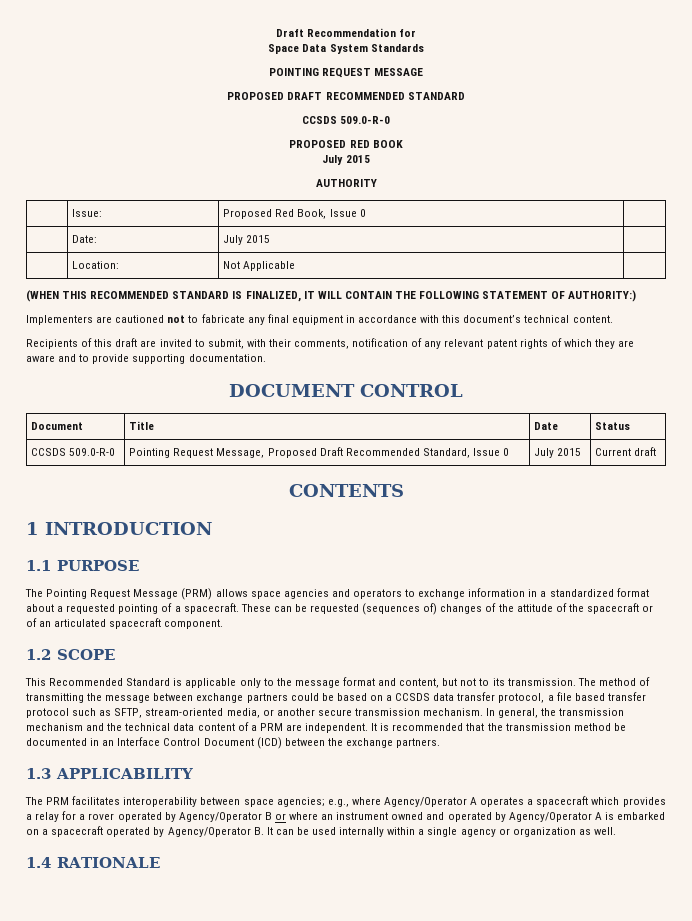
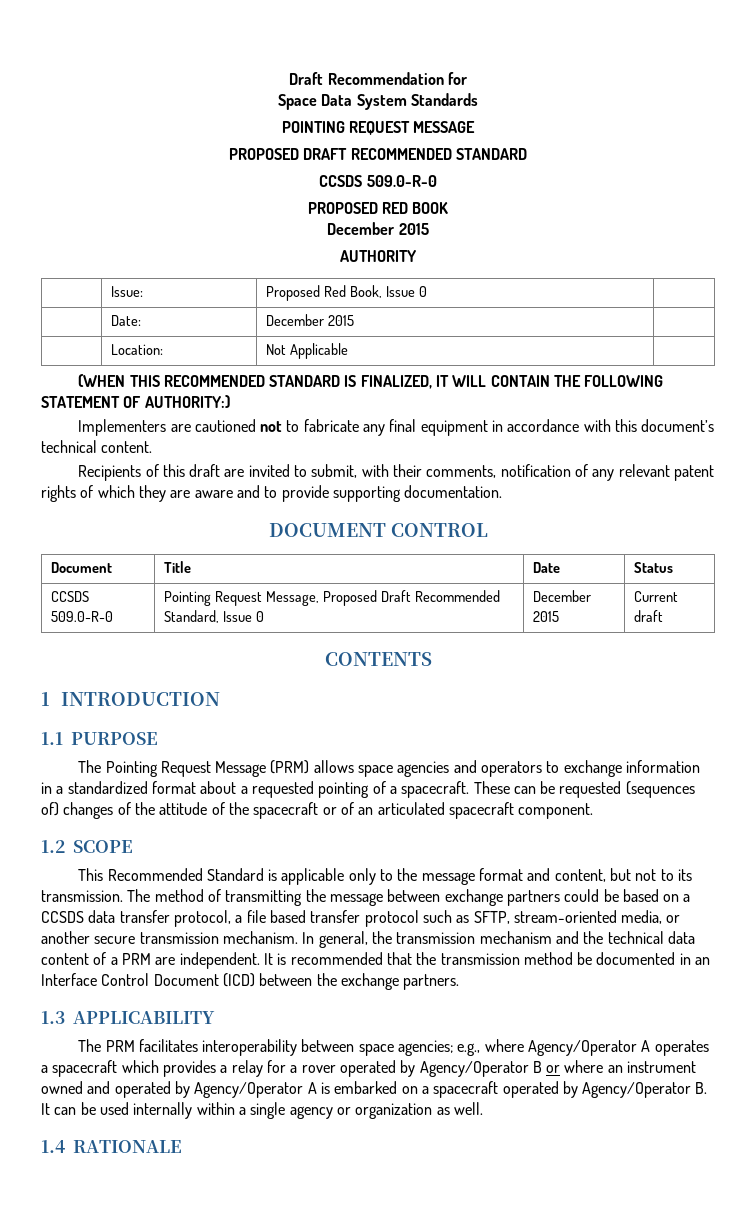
  PROPOSED RED BOOK
- July 2015
+ December 2015
- | Date: | July 2015 |
+ | Date: | December 2015 |
- CCSDS 509.0-R-0 | Pointing Request Message, Proposed Draft Recommended Standard, Issue 0 | July 2015 | Current draft
+ CCSDS 509.0-R-0 | Pointing Request Message, Proposed Draft Recommended Standard, Issue 0 | December 2015 | Current draft

